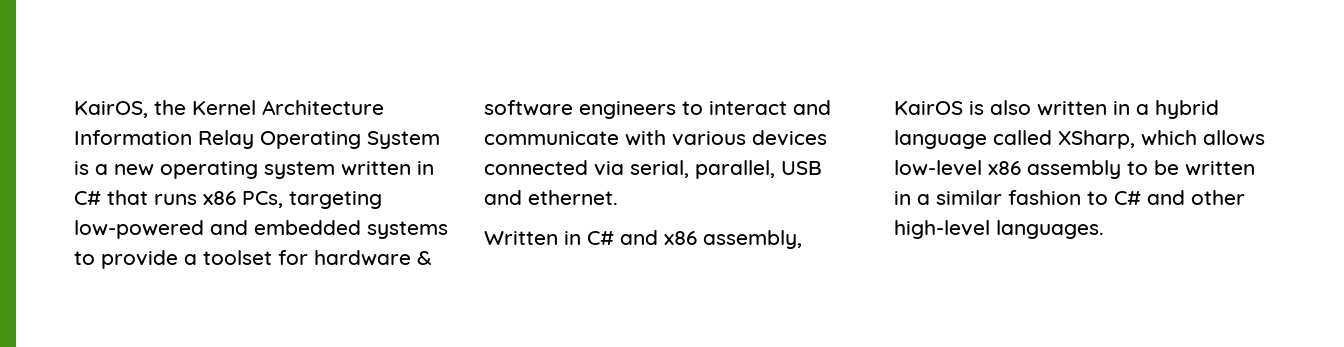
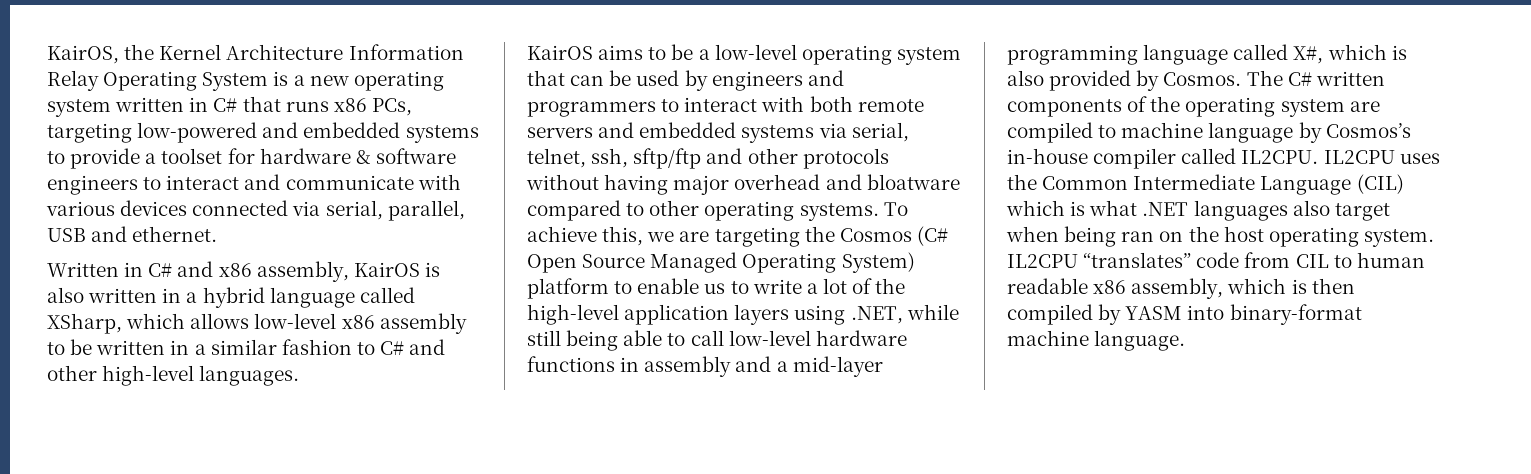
+ KairOS aims to be a low-level operating system that can be used by engineers and programmers to interact with both remote servers and embedded systems via serial, telnet, ssh, sftp/ftp and other protocols without having major overhead and bloatware compared to other operating systems. To achieve this, we are targeting the Cosmos (C# Open Source Managed Operating System) platform to enable us to write a lot of the high-level application layers using .NET, while still being able to call low-level hardware functions in assembly and a mid-layer programming language called X#, which is also provided by Cosmos. The C# written components of the operating system are compiled to machine language by Cosmos’s in-house compiler called IL2CPU. IL2CPU uses the Common Intermediate Language (CIL) which is what .NET languages also target when being ran on the host operating system. IL2CPU “translates” code from CIL to human readable x86 assembly, which is then compiled by YASM into binary-format machine language.

